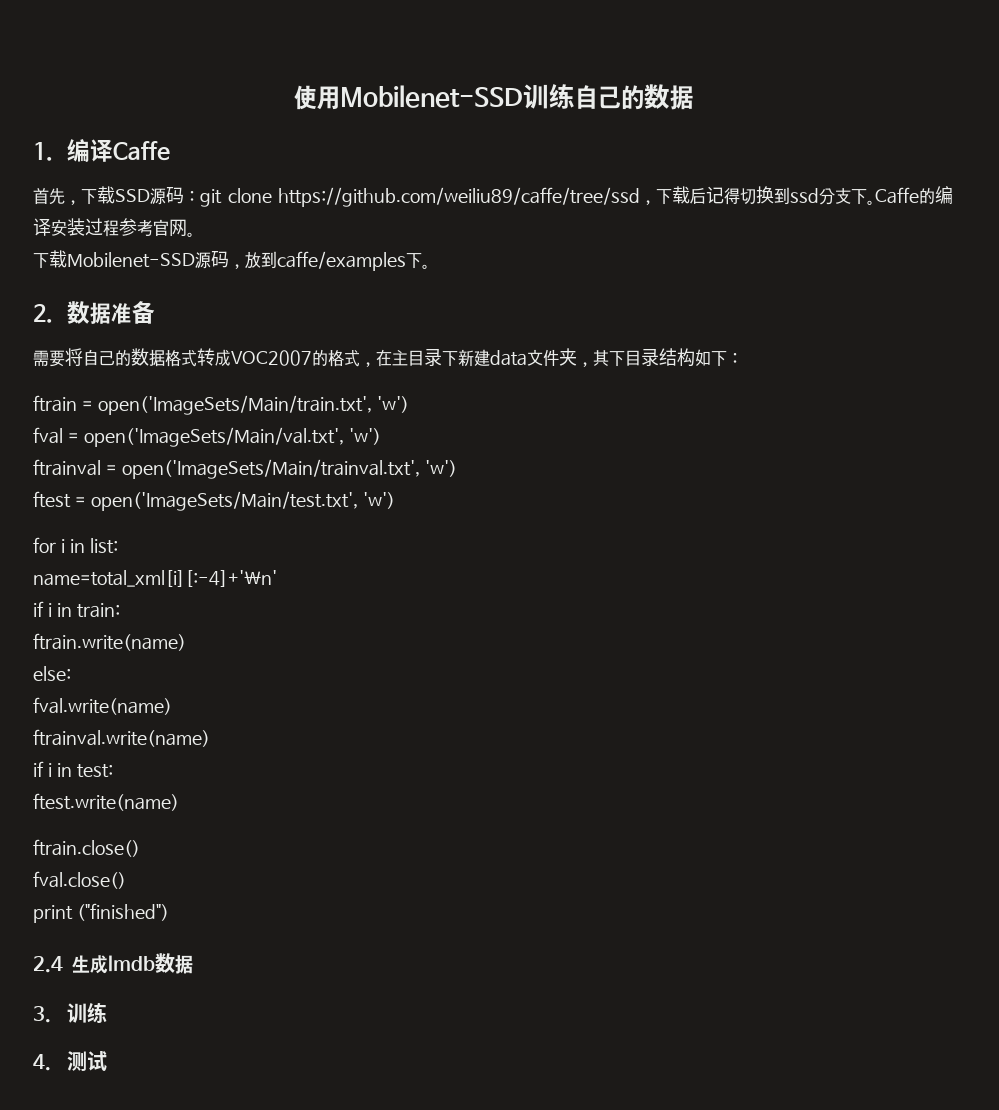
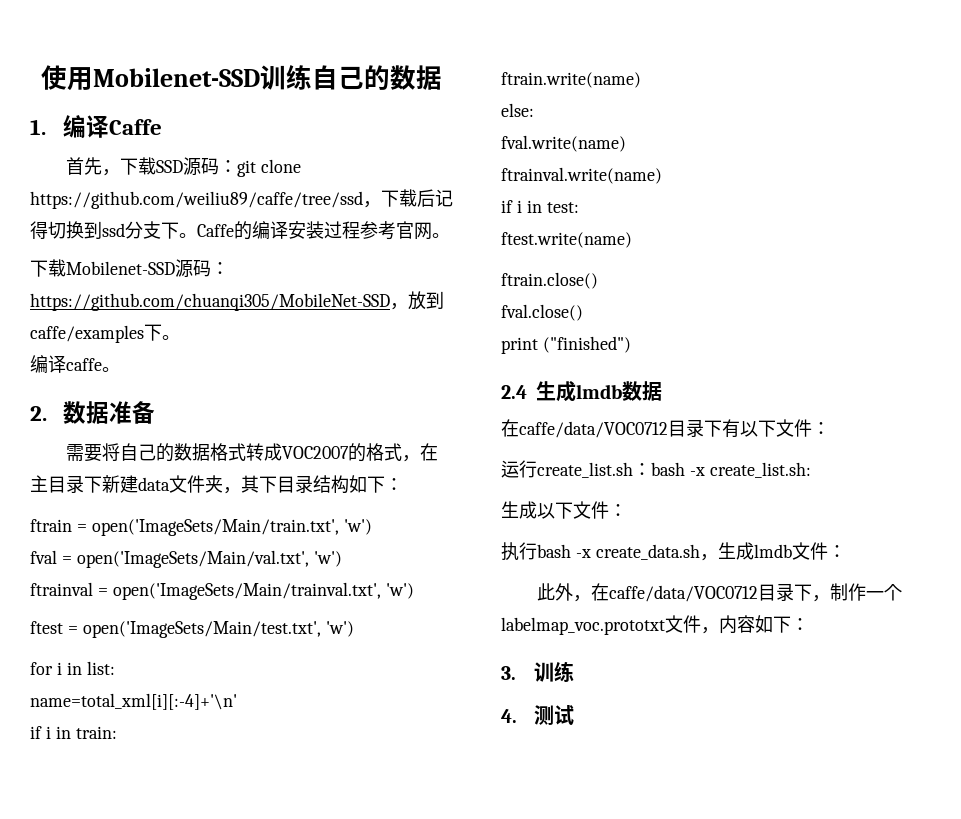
- 下载Mobilenet-SSD源码，放到caffe/examples下。
+ 下载Mobilenet-SSD源码：https://github.com/chuanqi305/MobileNet-SSD，放到caffe/examples下。
+ 编译caffe。
+ 在caffe/data/VOC0712目录下有以下文件：
+ 运行create_list.sh：bash -x create_list.sh:
+ 生成以下文件：
+ 执行bash -x create_data.sh，生成lmdb文件：
+ 此外，在caffe/data/VOC0712目录下，制作一个labelmap_voc.prototxt文件，内容如下：

